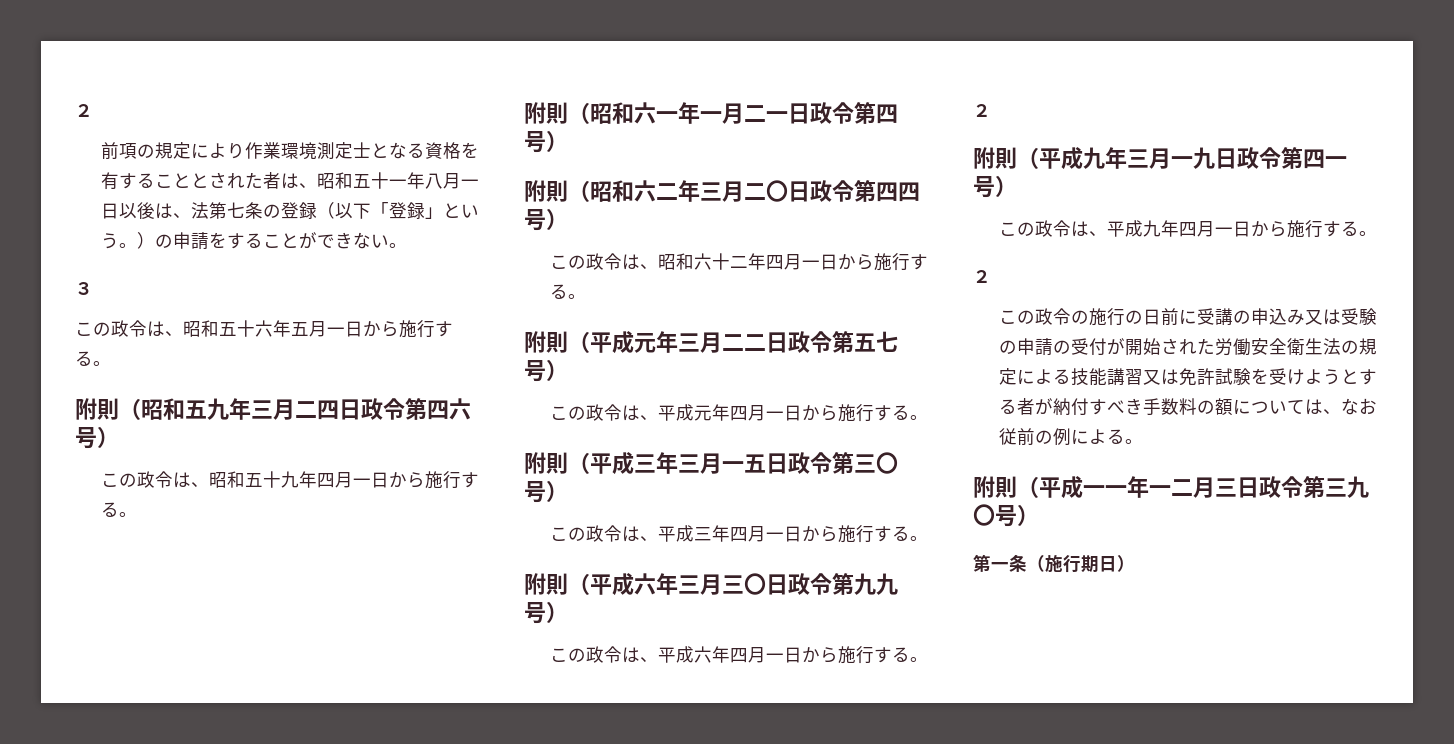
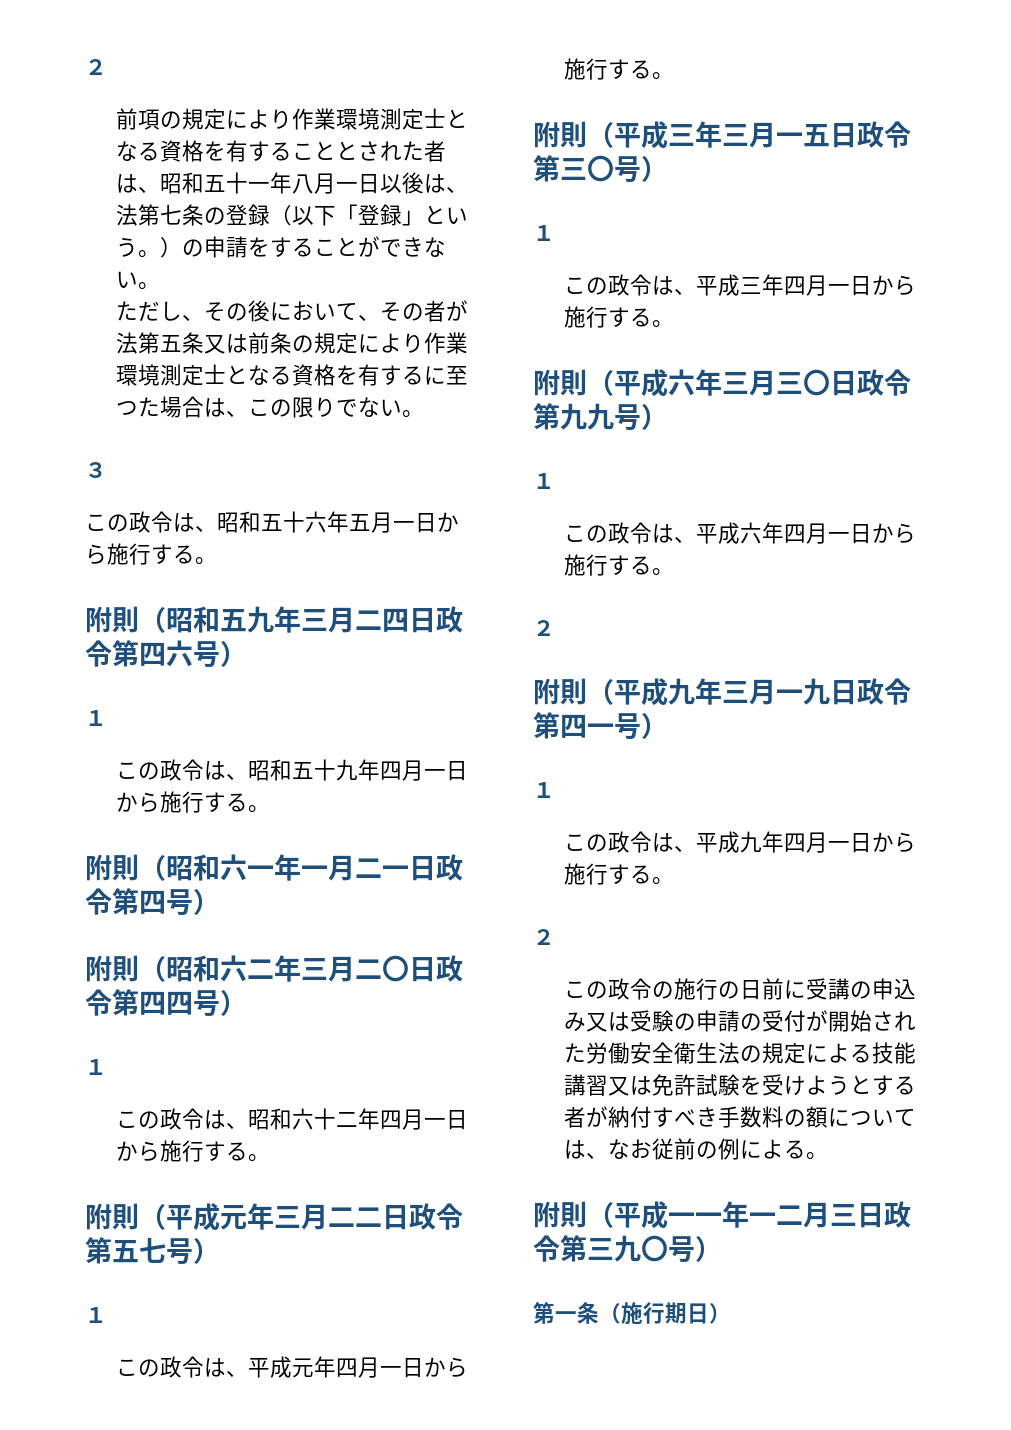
+ ただし、その後において、その者が法第五条又は前条の規定により作業環境測定士となる資格を有するに至つた場合は、この限りでない。
  附則（昭和五九年三月二四日政令第四六号）
+ １
  附則（昭和六二年三月二〇日政令第四四号）
+ １
  附則（平成元年三月二二日政令第五七号）
+ １
  附則（平成三年三月一五日政令第三〇号）
+ １
  附則（平成六年三月三〇日政令第九九号）
+ １
  附則（平成九年三月一九日政令第四一号）
+ １

